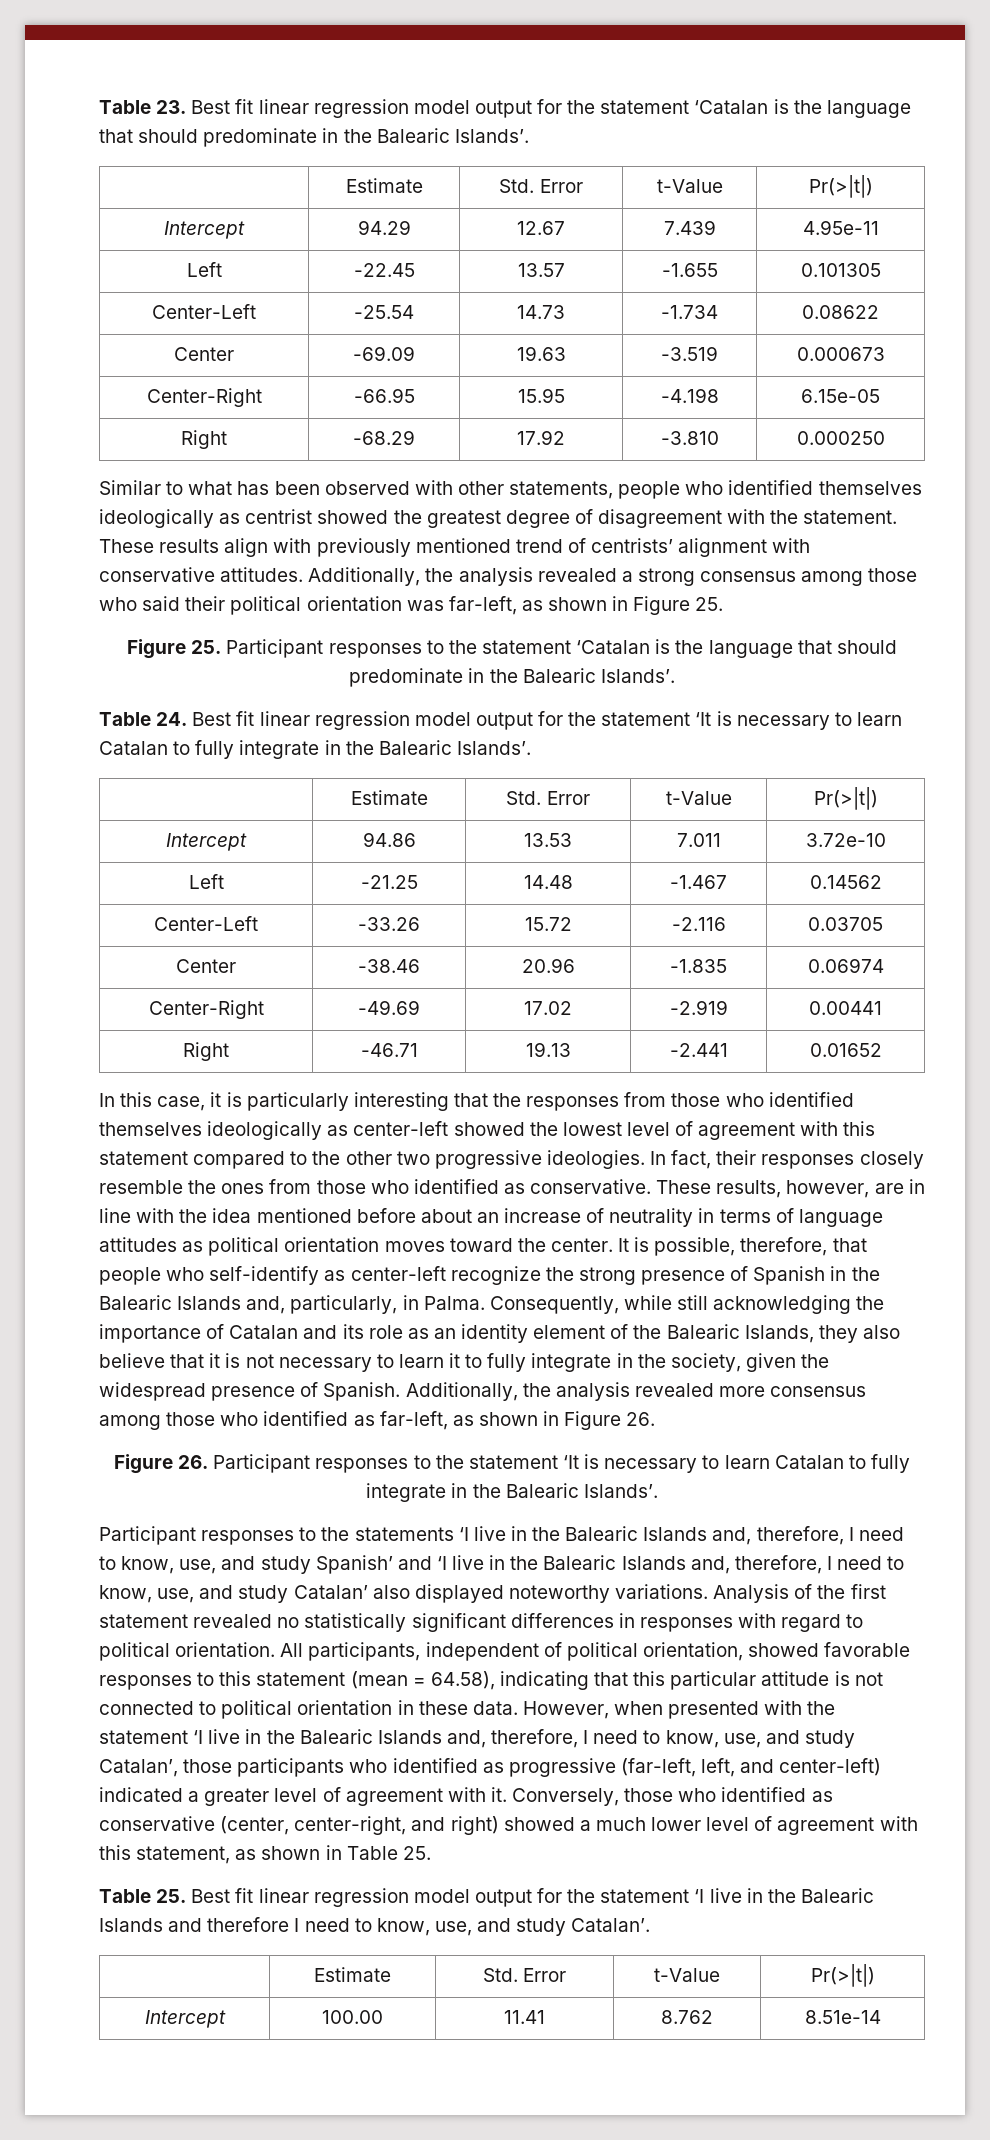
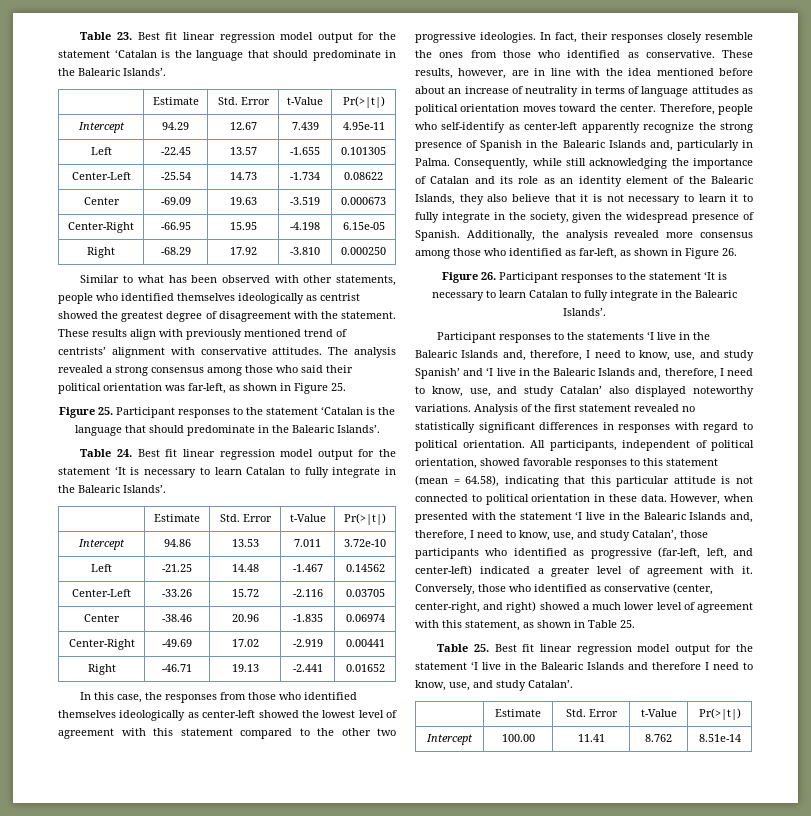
- Additionally, the analysis revealed a strong consensus among those who said their political orientation was far-left, as shown in Figure 25.
+ The analysis revealed a strong consensus among those who said their political orientation was far-left, as shown in Figure 25.
- In this case, it is particularly interesting that the responses from those who identified themselves ideologically as center-left showed the lowest level of agreement with this statement compared to the other two progressive ideologies.
+ In this case, the responses from those who identified themselves ideologically as center-left showed the lowest level of agreement with this statement compared to the other two progressive ideologies.
- It is possible, therefore, that people who self-identify as center-left recognize the strong presence of Spanish in the Balearic Islands and, particularly, in Palma.
+ Therefore, people who self-identify as center-left apparently recognize the strong presence of Spanish in the Balearic Islands and, particularly in Palma.

